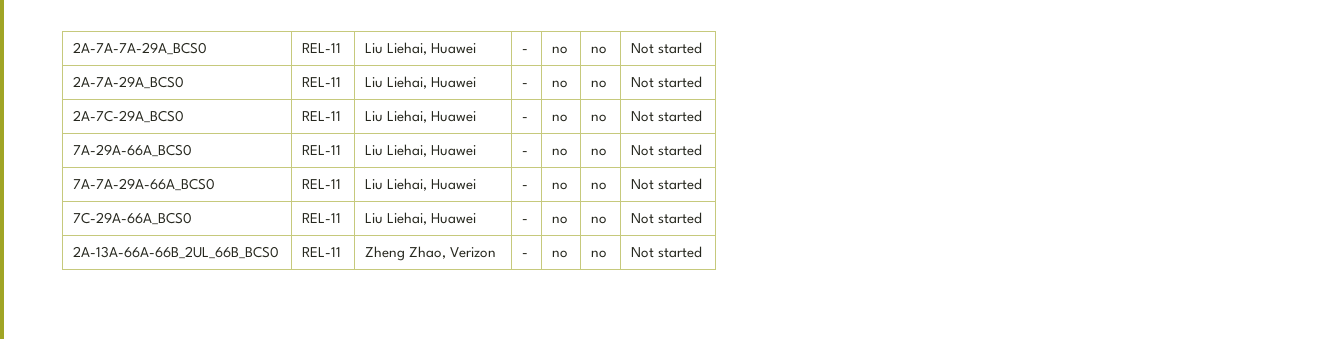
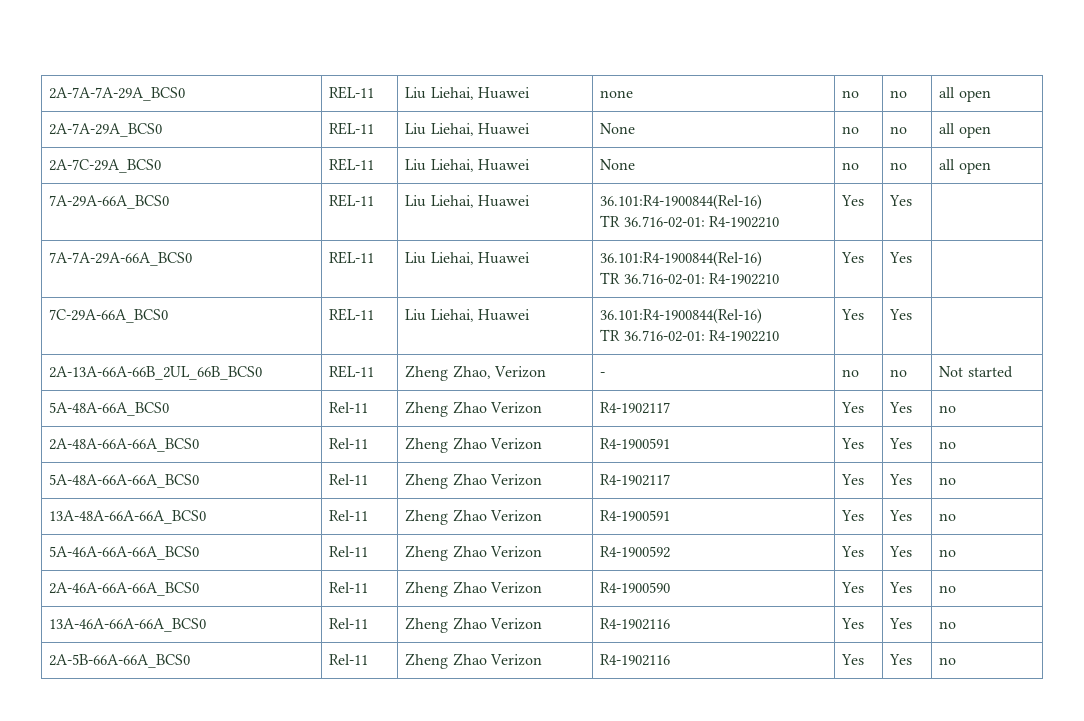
- 2A-7A-7A-29A_BCS0 | REL-11 | Liu Liehai, Huawei | - | no | no | Not started
+ 2A-7A-7A-29A_BCS0 | REL-11 | Liu Liehai, Huawei | none | no | no | all open
- 2A-7A-29A_BCS0 | REL-11 | Liu Liehai, Huawei | - | no | no | Not started
+ 2A-7A-29A_BCS0 | REL-11 | Liu Liehai, Huawei | None | no | no | all open
- 2A-7C-29A_BCS0 | REL-11 | Liu Liehai, Huawei | - | no | no | Not started
+ 2A-7C-29A_BCS0 | REL-11 | Liu Liehai, Huawei | None | no | no | all open
- 7A-29A-66A_BCS0 | REL-11 | Liu Liehai, Huawei | - | no | no | Not started
+ 7A-29A-66A_BCS0 | REL-11 | Liu Liehai, Huawei | 36.101:R4-1900844(Rel-16)
+ TR 36.716-02-01: R4-1902210 | Yes | Yes |
- 7A-7A-29A-66A_BCS0 | REL-11 | Liu Liehai, Huawei | - | no | no | Not started
+ 7A-7A-29A-66A_BCS0 | REL-11 | Liu Liehai, Huawei | 36.101:R4-1900844(Rel-16)
+ TR 36.716-02-01: R4-1902210 | Yes | Yes |
- 7C-29A-66A_BCS0 | REL-11 | Liu Liehai, Huawei | - | no | no | Not started
+ 7C-29A-66A_BCS0 | REL-11 | Liu Liehai, Huawei | 36.101:R4-1900844(Rel-16)
+ TR 36.716-02-01: R4-1902210 | Yes | Yes |
+ 5A-48A-66A_BCS0 | Rel-11 | Zheng Zhao Verizon | R4-1902117 | Yes | Yes | no
+ 2A-48A-66A-66A_BCS0 | Rel-11 | Zheng Zhao Verizon | R4-1900591 | Yes | Yes | no
+ 5A-48A-66A-66A_BCS0 | Rel-11 | Zheng Zhao Verizon | R4-1902117 | Yes | Yes | no
+ 13A-48A-66A-66A_BCS0 | Rel-11 | Zheng Zhao Verizon | R4-1900591 | Yes | Yes | no
+ 5A-46A-66A-66A_BCS0 | Rel-11 | Zheng Zhao Verizon | R4-1900592 | Yes | Yes | no
+ 2A-46A-66A-66A_BCS0 | Rel-11 | Zheng Zhao Verizon | R4-1900590 | Yes | Yes | no
+ 13A-46A-66A-66A_BCS0 | Rel-11 | Zheng Zhao Verizon | R4-1902116 | Yes | Yes | no
+ 2A-5B-66A-66A_BCS0 | Rel-11 | Zheng Zhao Verizon | R4-1902116 | Yes | Yes | no

